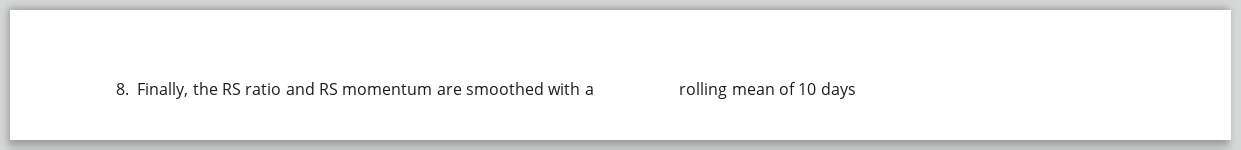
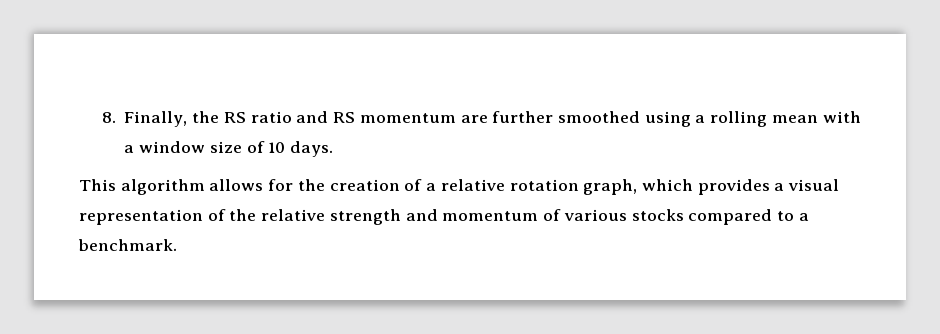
- 8. Finally, the RS ratio and RS momentum are smoothed with a rolling mean of 10 days
+ 8. Finally, the RS ratio and RS momentum are further smoothed using a rolling mean with a window size of 10 days.
+ This algorithm allows for the creation of a relative rotation graph, which provides a visual representation of the relative strength and momentum of various stocks compared to a benchmark.

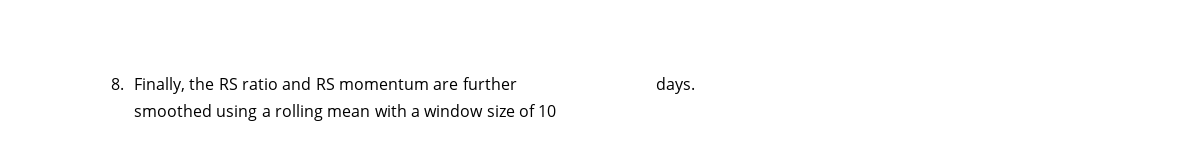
- This algorithm allows for the creation of a relative rotation graph, which provides a visual representation of the relative strength and momentum of various stocks compared to a benchmark.

